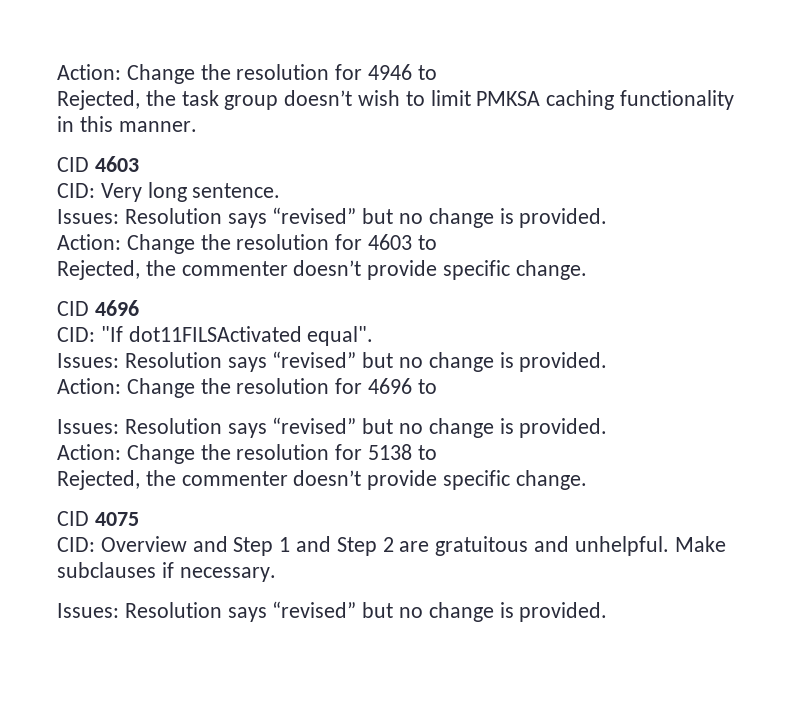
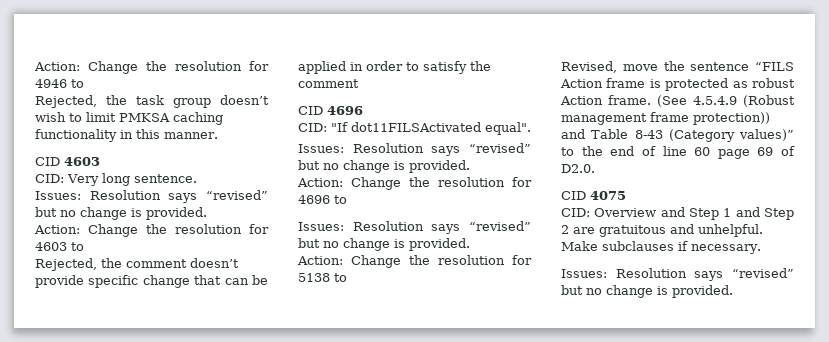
  Action: Change the resolution for 4603 to
- Rejected, the commenter doesn’t provide specific change.
+ Rejected, the comment doesn’t provide specific change that can be applied in order to satisfy the comment
  Action: Change the resolution for 5138 to
- Rejected, the commenter doesn’t provide specific change.
+ Revised, move the sentence “FILS Action frame is protected as robust Action frame. (See 4.5.4.9 (Robust management frame protection)) and Table 8-43 (Category values)” to the end of line 60 page 69 of D2.0.

